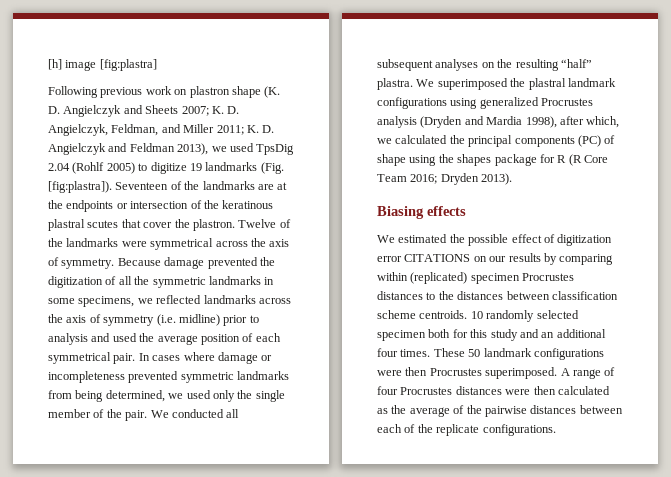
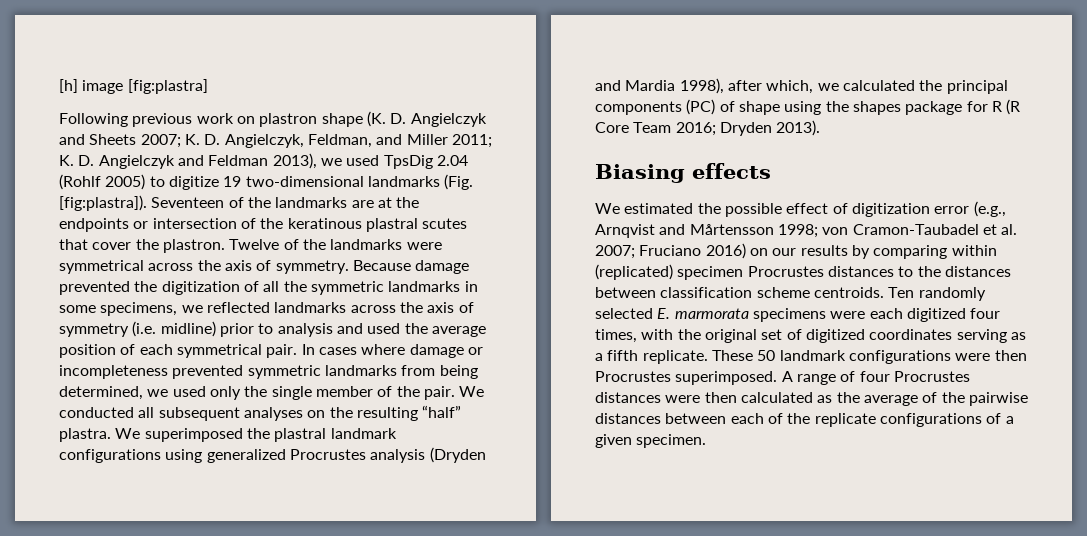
- Following previous work on plastron shape (K. D. Angielczyk and Sheets 2007; K. D. Angielczyk, Feldman, and Miller 2011; K. D. Angielczyk and Feldman 2013), we used TpsDig 2.04 (Rohlf 2005) to digitize 19 landmarks (Fig. [fig:plastra]).
+ Following previous work on plastron shape (K. D. Angielczyk and Sheets 2007; K. D. Angielczyk, Feldman, and Miller 2011; K. D. Angielczyk and Feldman 2013), we used TpsDig 2.04 (Rohlf 2005) to digitize 19 two-dimensional landmarks (Fig. [fig:plastra]).
- We estimated the possible effect of digitization error CITATIONS on our results by comparing within (replicated) specimen Procrustes distances to the distances between classification scheme centroids.
+ We estimated the possible effect of digitization error (e.g., Arnqvist and Mårtensson 1998; von Cramon-Taubadel et al. 2007; Fruciano 2016) on our results by comparing within (replicated) specimen Procrustes distances to the distances between classification scheme centroids.
- 10 randomly selected specimen both for this study and an additional four times.
+ Ten randomly selected E. marmorata specimens were each digitized four times, with the original set of digitized coordinates serving as a fifth replicate.
- A range of four Procrustes distances were then calculated as the average of the pairwise distances between each of the replicate configurations.
+ A range of four Procrustes distances were then calculated as the average of the pairwise distances between each of the replicate configurations of a given specimen.

